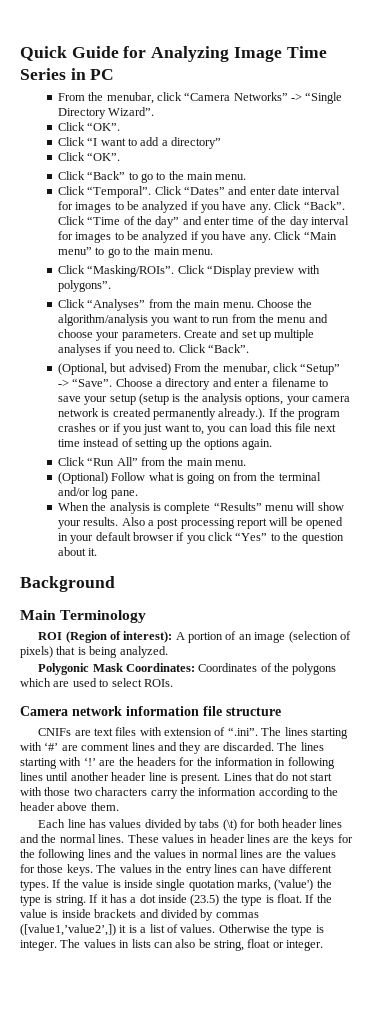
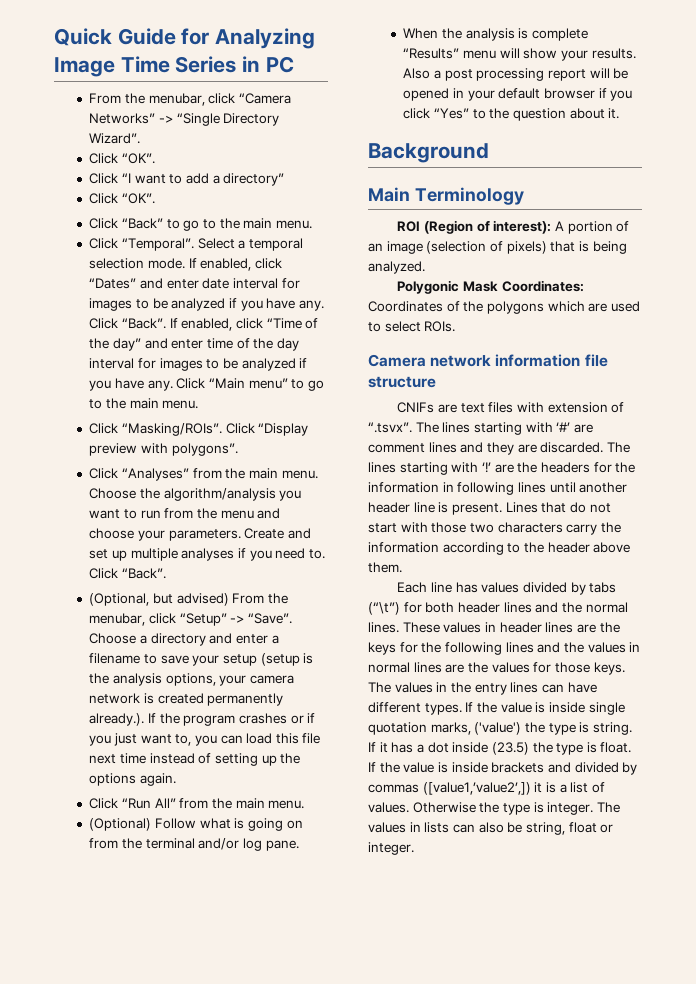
- Click “Dates” and enter date interval for images to be analyzed if you have any.
+ Select a temporal selection mode. If enabled, click “Dates” and enter date interval for images to be analyzed if you have any.
- Click “Time of the day” and enter time of the day interval for images to be analyzed if you have any.
+ If enabled, click “Time of the day” and enter time of the day interval for images to be analyzed if you have any.
- CNIFs are text files with extension of “.ini”. The lines starting with ‘#’ are comment lines and they are discarded.
+ CNIFs are text files with extension of “.tsvx”. The lines starting with ‘#’ are comment lines and they are discarded.
- Each line has values divided by tabs (\t) for both header lines and the normal lines.
+ Each line has values divided by tabs (“\t”) for both header lines and the normal lines.

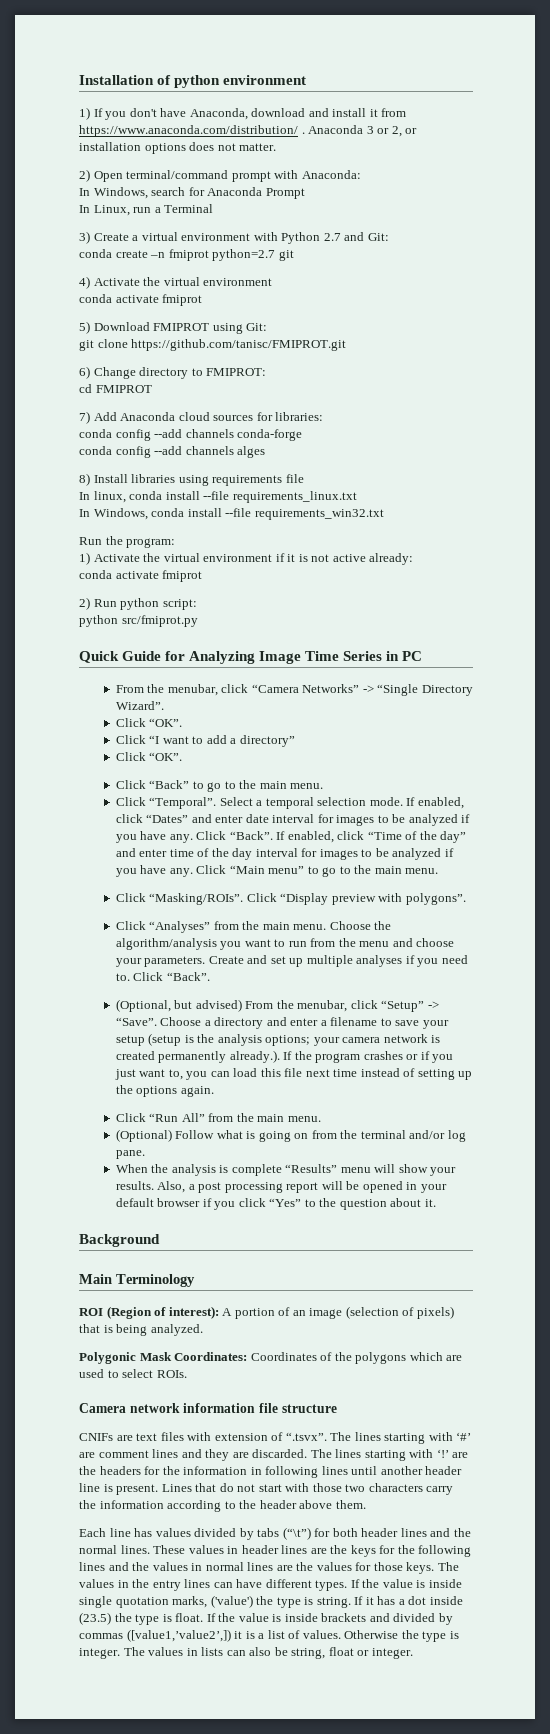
+ Installation of python environment
+ 1) If you don't have Anaconda, download and install it from https://www.anaconda.com/distribution/ . Anaconda 3 or 2, or installation options does not matter.
+ 2) Open terminal/command prompt with Anaconda:
+ In Windows, search for Anaconda Prompt
+ In Linux, run a Terminal
+ 3) Create a virtual environment with Python 2.7 and Git:
+ conda create –n fmiprot python=2.7 git
+ 4) Activate the virtual environment
+ conda activate fmiprot
+ 5) Download FMIPROT using Git:
+ git clone https://github.com/tanisc/FMIPROT.git
+ 6) Change directory to FMIPROT:
+ cd FMIPROT
+ 7) Add Anaconda cloud sources for libraries:
+ conda config --add channels conda-forge
+ conda config --add channels alges
+ 8) Install libraries using requirements file
+ In linux, conda install --file requirements_linux.txt
+ In Windows, conda install --file requirements_win32.txt
+ Run the program:
+ 1) Activate the virtual environment if it is not active already:
+ conda activate fmiprot
+ 2) Run python script:
+ python src/fmiprot.py
- Choose a directory and enter a filename to save your setup (setup is the analysis options, your camera network is created permanently already.). If the program crashes or if you just want to, you can load this file next time instead of setting up the options again.
+ Choose a directory and enter a filename to save your setup (setup is the analysis options; your camera network is created permanently already.). If the program crashes or if you just want to, you can load this file next time instead of setting up the options again.
- Also a post processing report will be opened in your default browser if you click “Yes” to the question about it.
+ Also, a post processing report will be opened in your default browser if you click “Yes” to the question about it.

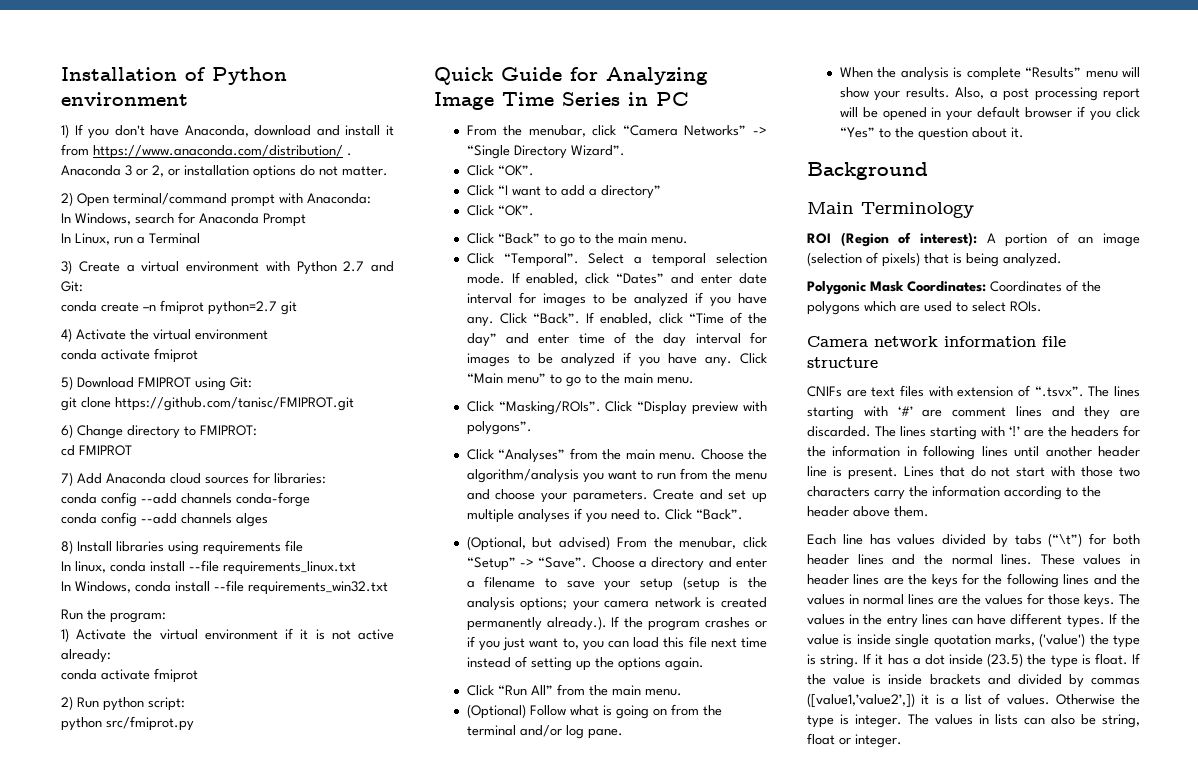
- Installation of python environment
+ Installation of Python environment
- Anaconda 3 or 2, or installation options does not matter.
+ Anaconda 3 or 2, or installation options do not matter.

